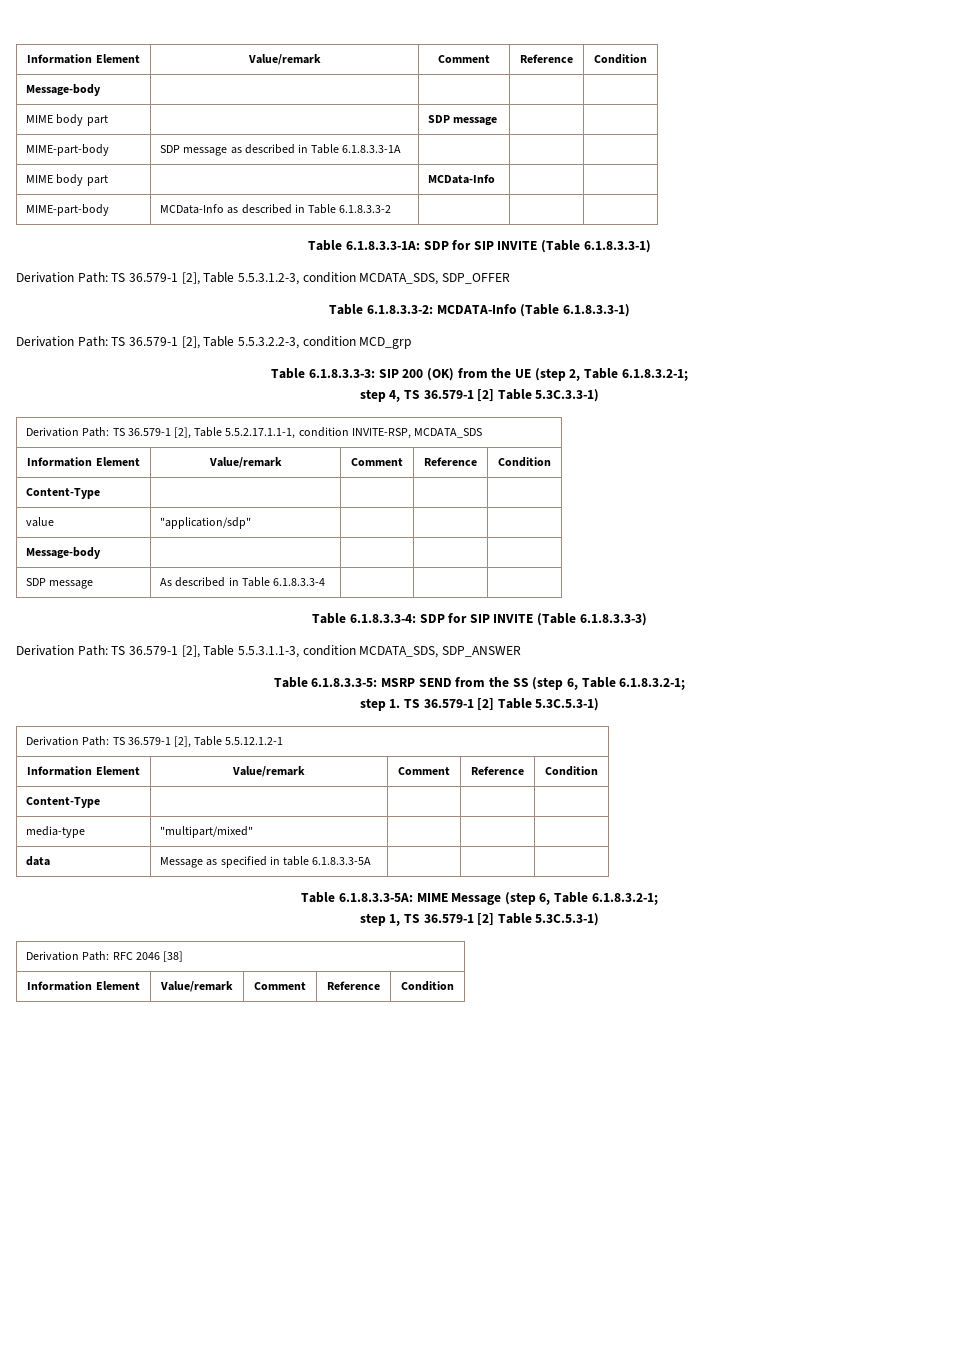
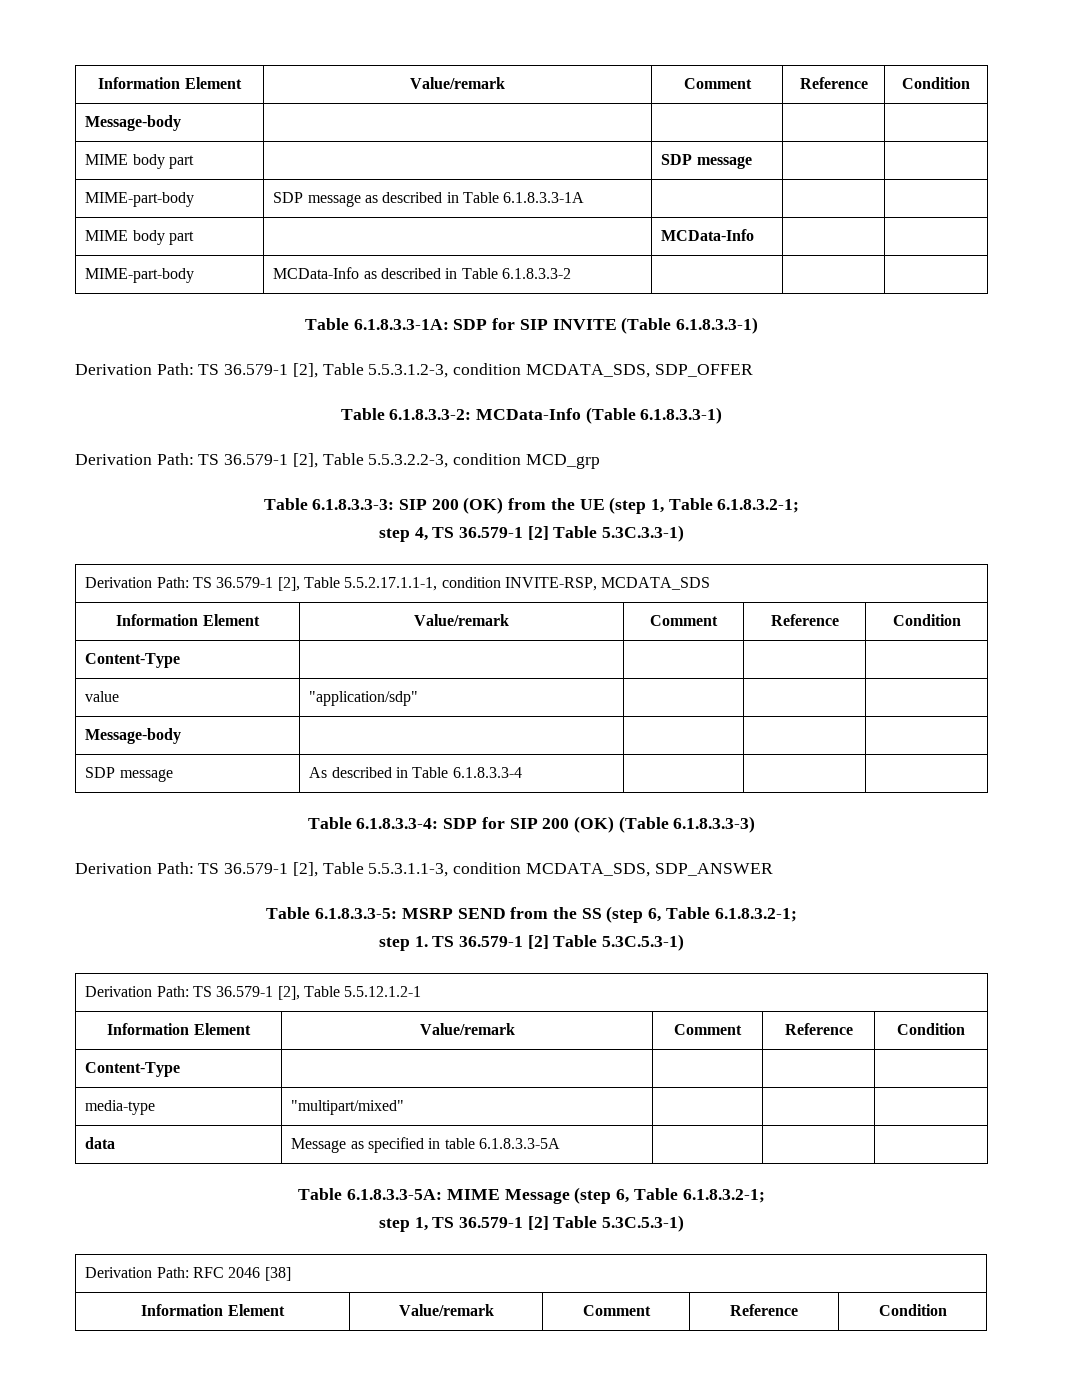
- Table 6.1.8.3.3-2: MCDATA-Info (Table 6.1.8.3.3-1)
+ Table 6.1.8.3.3-2: MCData-Info (Table 6.1.8.3.3-1)
- Table 6.1.8.3.3-3: SIP 200 (OK) from the UE (step 2, Table 6.1.8.3.2-1;
+ Table 6.1.8.3.3-3: SIP 200 (OK) from the UE (step 1, Table 6.1.8.3.2-1;
- Table 6.1.8.3.3-4: SDP for SIP INVITE (Table 6.1.8.3.3-3)
+ Table 6.1.8.3.3-4: SDP for SIP 200 (OK) (Table 6.1.8.3.3-3)

